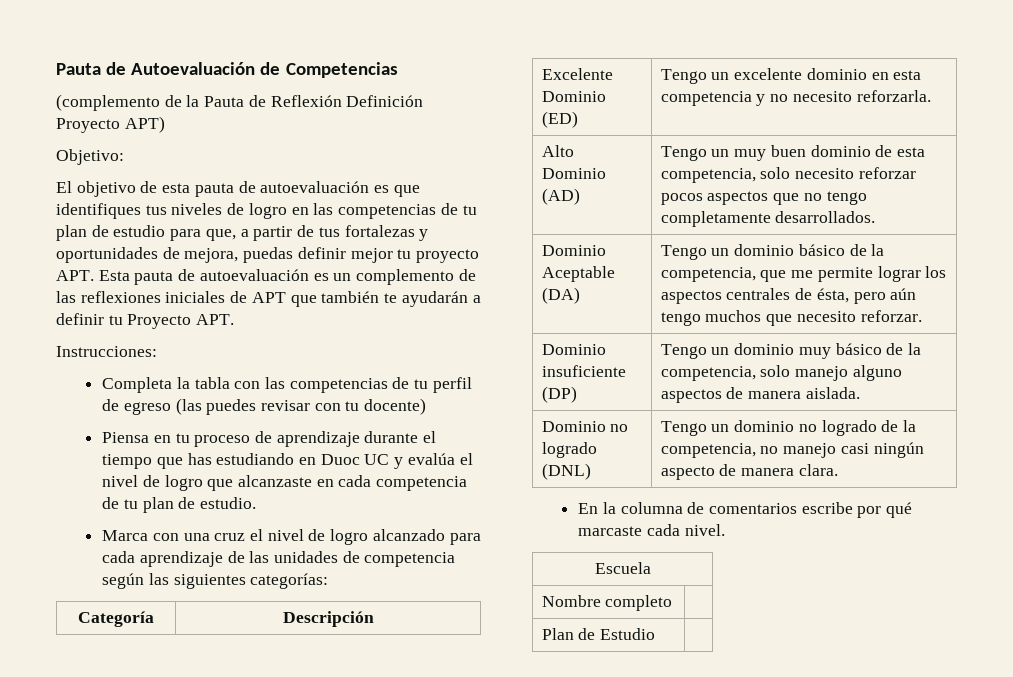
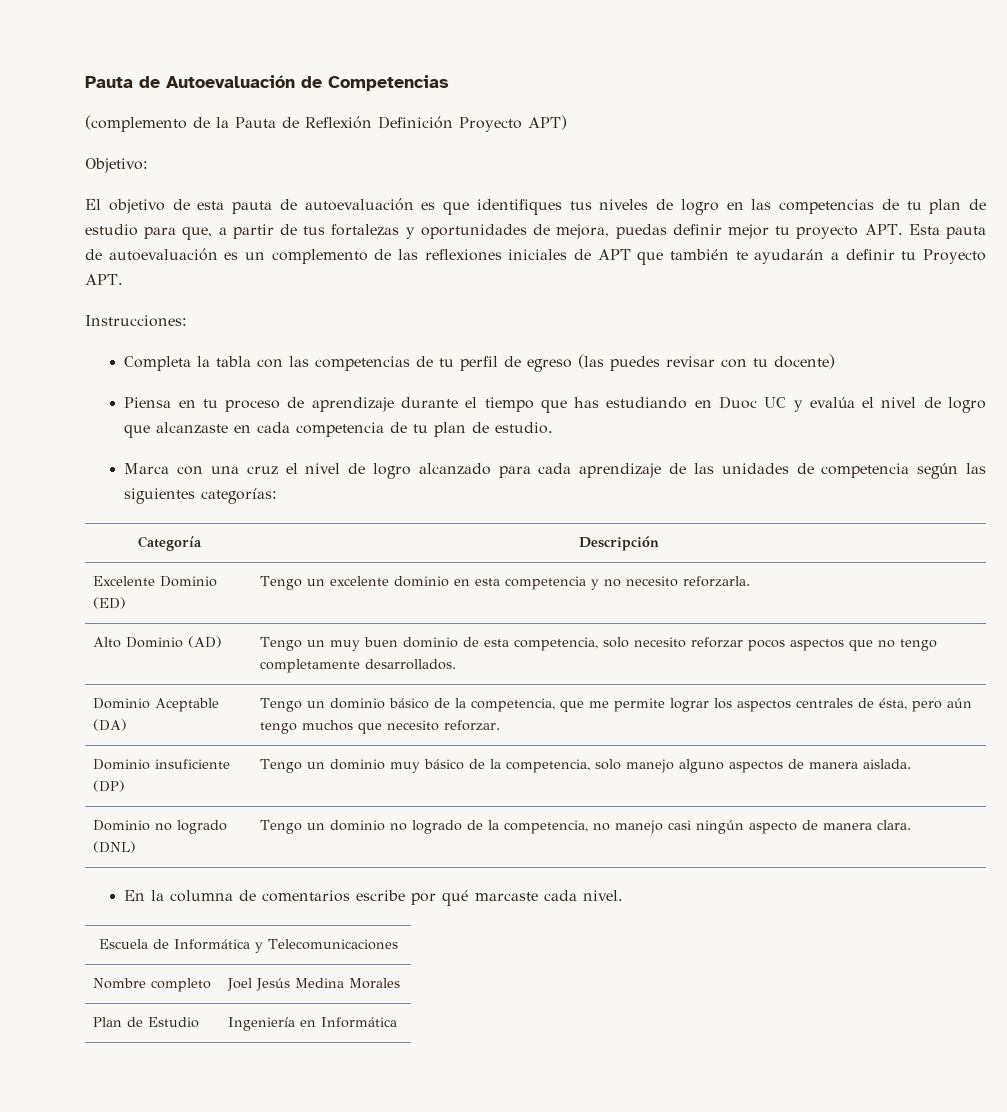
- Escuela
- Nombre completo |
+ Escuela de Informática y Telecomunicaciones
+ Nombre completo | Joel Jesús Medina Morales
- Plan de Estudio |
+ Plan de Estudio | Ingeniería en Informática

